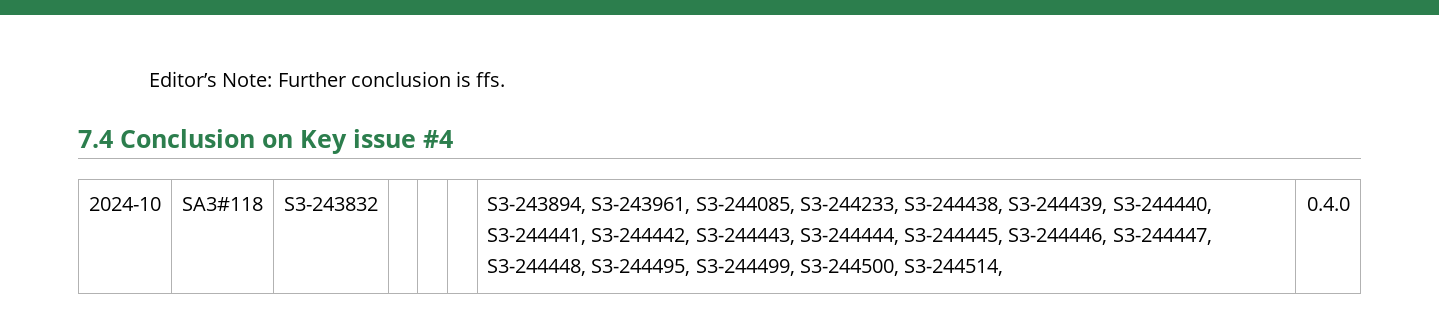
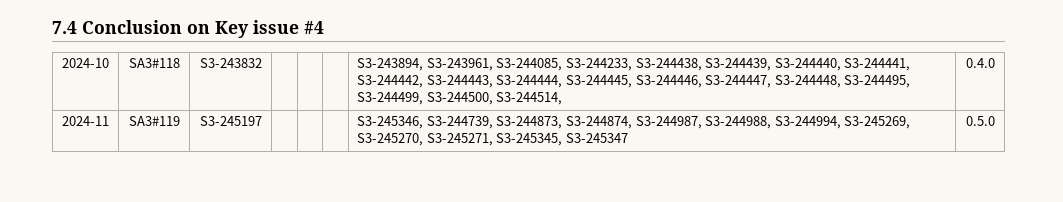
- Editor’s Note: Further conclusion is ffs.
+ 2024-11 | SA3#119 | S3-245197 | | | | S3-245346, S3-244739, S3-244873, S3-244874, S3-244987, S3-244988, S3-244994, S3-245269, S3-245270, S3-245271, S3-245345, S3-245347 | 0.5.0

